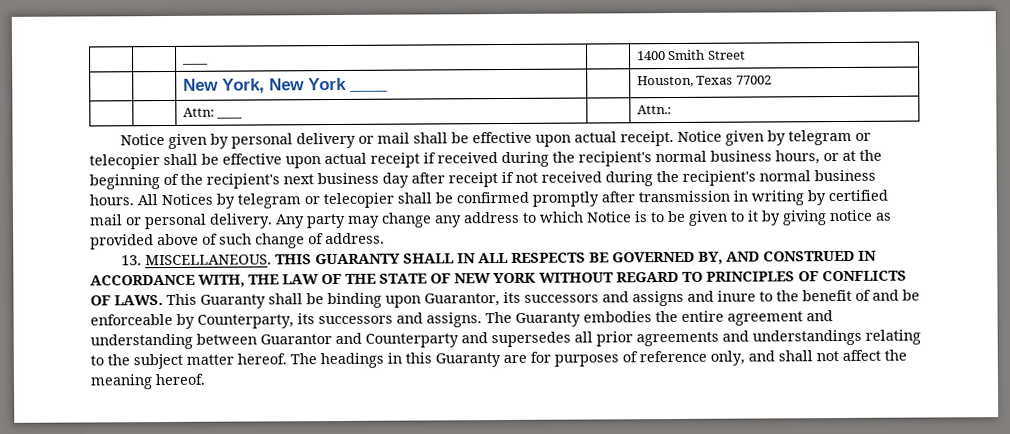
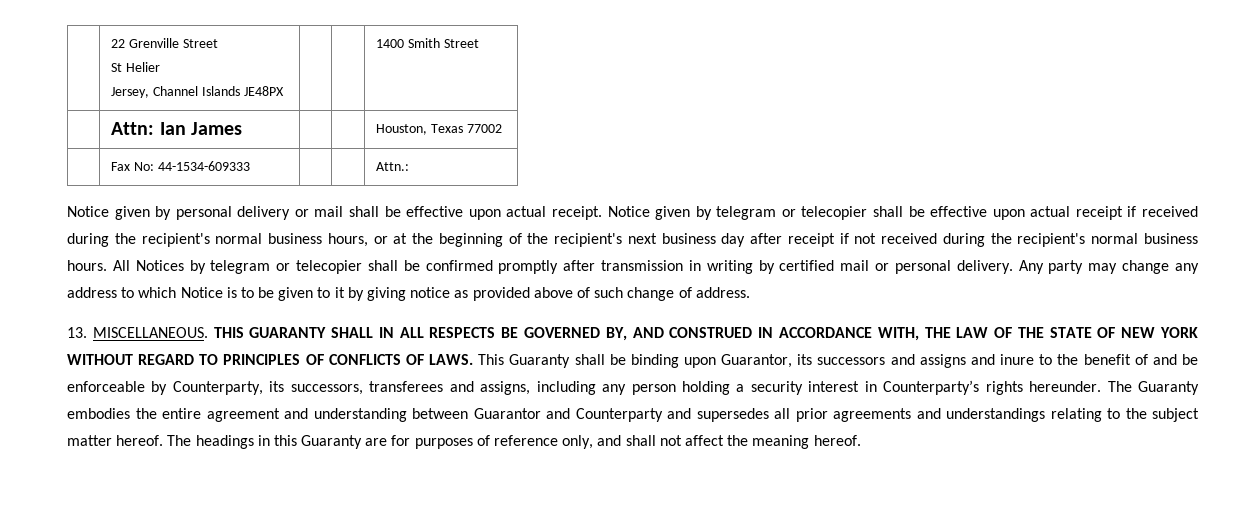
- | | ____ | | 1400 Smith Street
- | | New York, New York ____ | | Houston, Texas 77002
+ | 22 Grenville Street
+ St Helier
+ Jersey, Channel Islands JE48PX | | | 1400 Smith Street
+ | Attn: Ian James | | | Houston, Texas 77002
- | | Attn: ____ | | Attn.:
+ | Fax No: 44-1534-609333 | | | Attn.:
- This Guaranty shall be binding upon Guarantor, its successors and assigns and inure to the benefit of and be enforceable by Counterparty, its successors and assigns.
+ This Guaranty shall be binding upon Guarantor, its successors and assigns and inure to the benefit of and be enforceable by Counterparty, its successors, transferees and assigns, including any person holding a security interest in Counterparty’s rights hereunder.

